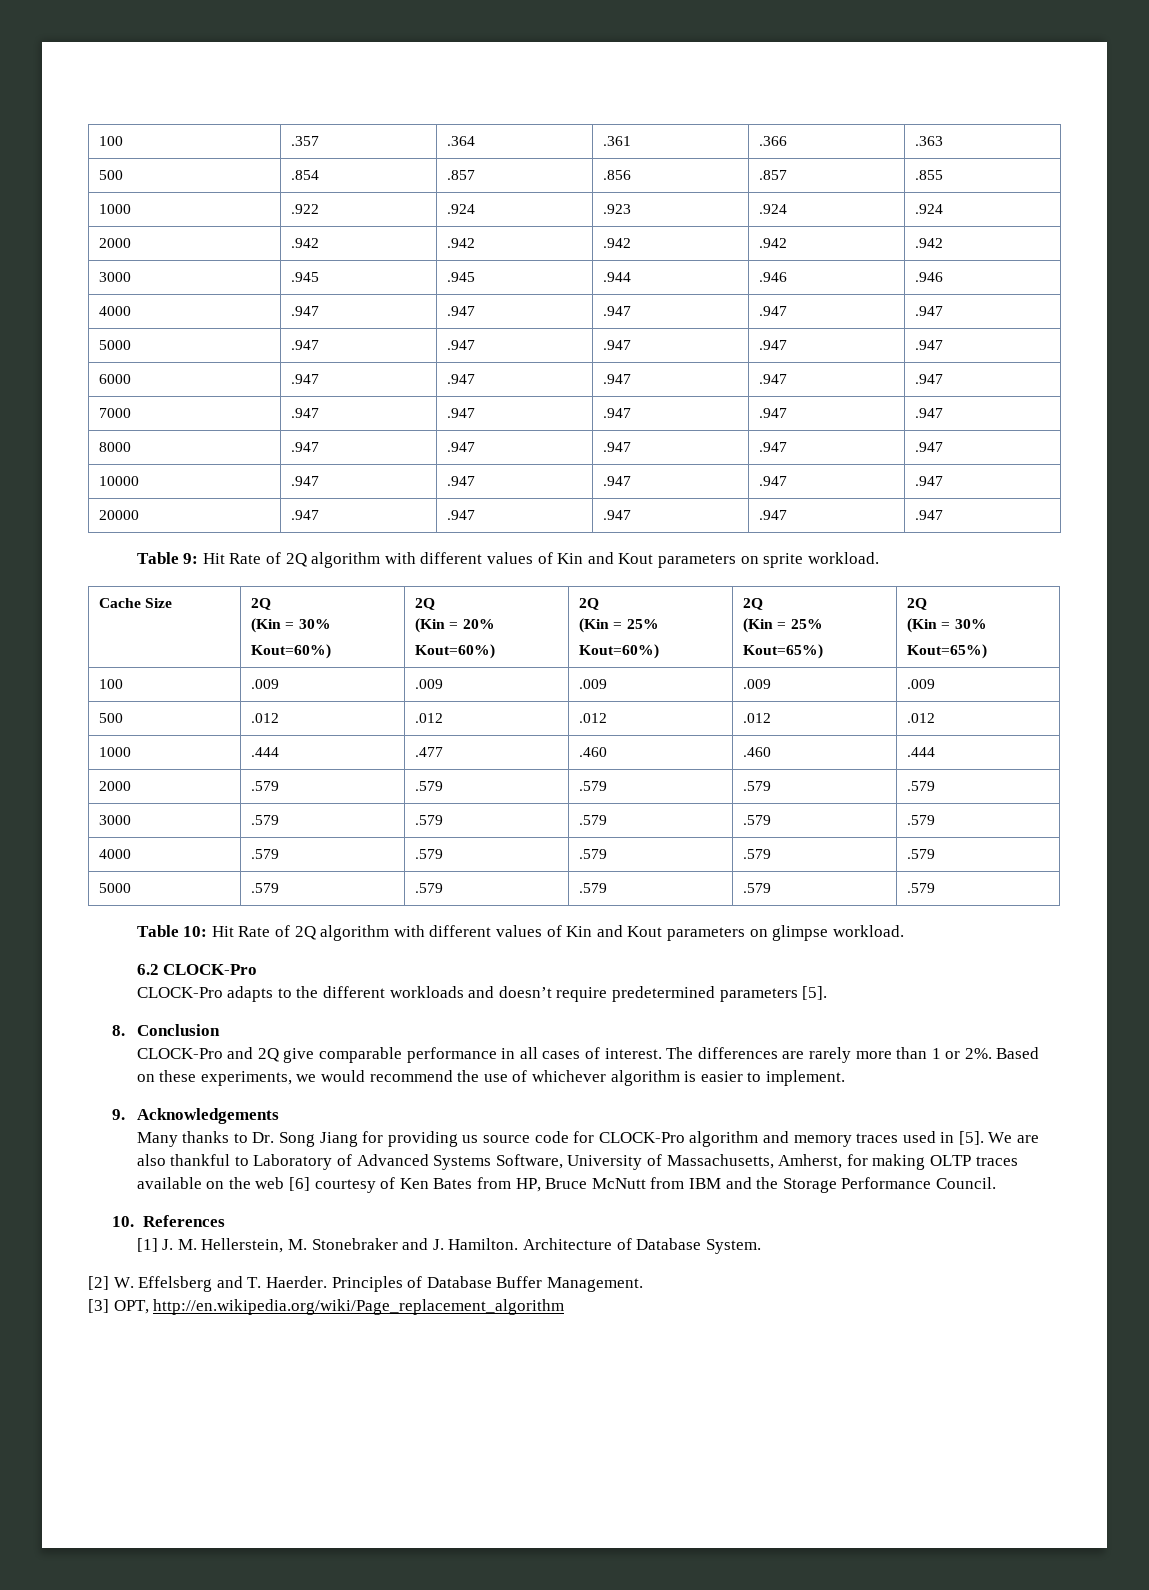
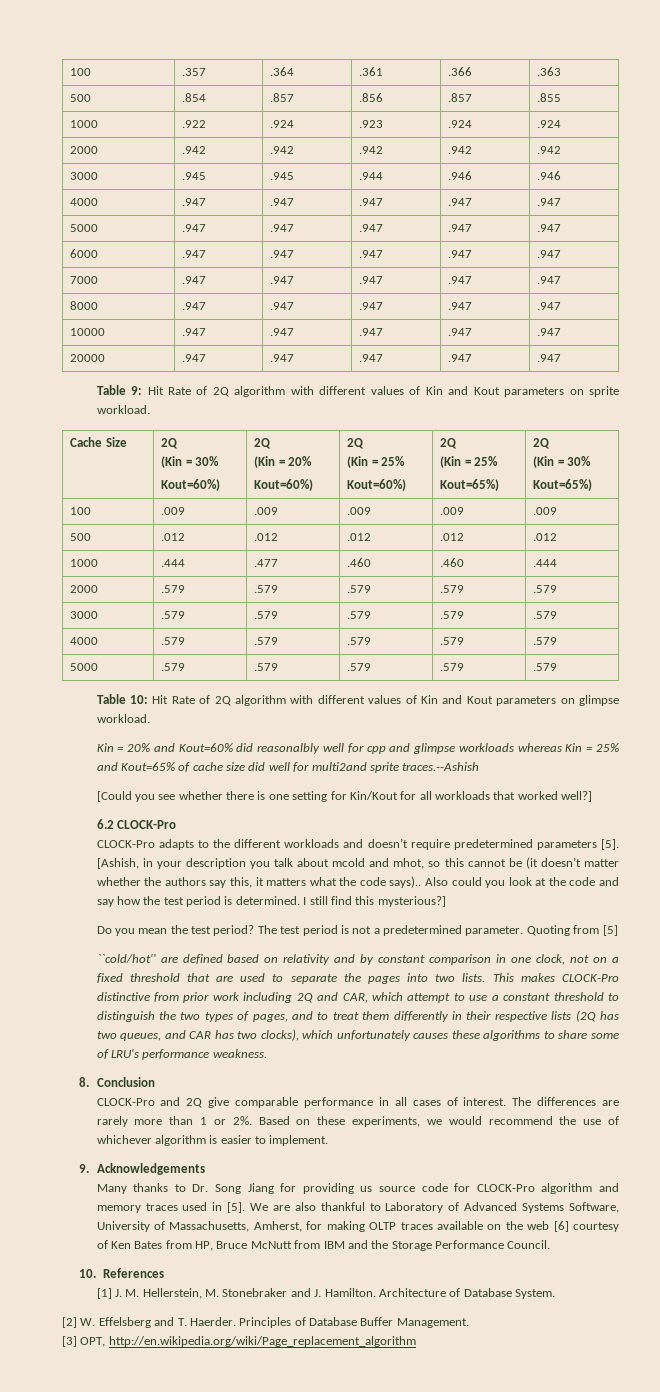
+ Kin = 20% and Kout=60% did reasonalbly well for cpp and glimpse workloads whereas Kin = 25% and Kout=65% of cache size did well for multi2and sprite traces.--Ashish
+ [Could you see whether there is one setting for Kin/Kout for all workloads that worked well?]
+ [Ashish, in your description you talk about mcold and mhot, so this cannot be (it doesn’t matter whether the authors say this, it matters what the code says).. Also could you look at the code and say how the test period is determined. I still find this mysterious?]
+ Do you mean the test period? The test period is not a predetermined parameter. Quoting from [5]
+ ``cold/hot'' are defined based on relativity and by constant comparison in one clock, not on a fixed threshold that are used to separate the pages into two lists. This makes CLOCK-Pro distinctive from prior work including 2Q and CAR, which attempt to use a constant threshold to distinguish the two types of pages, and to treat them differently in their respective lists (2Q has two queues, and CAR has two clocks), which unfortunately causes these algorithms to share some of LRU's performance weakness.

